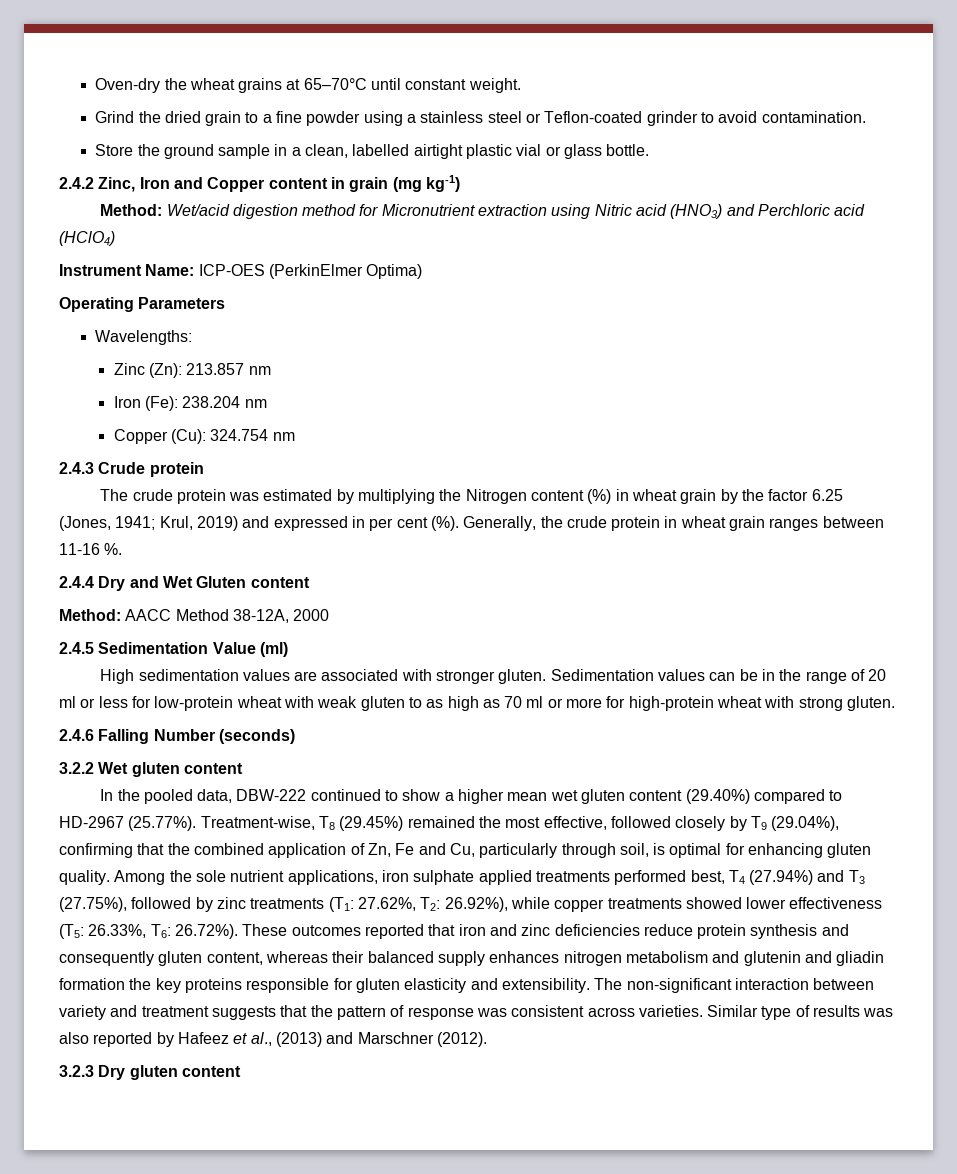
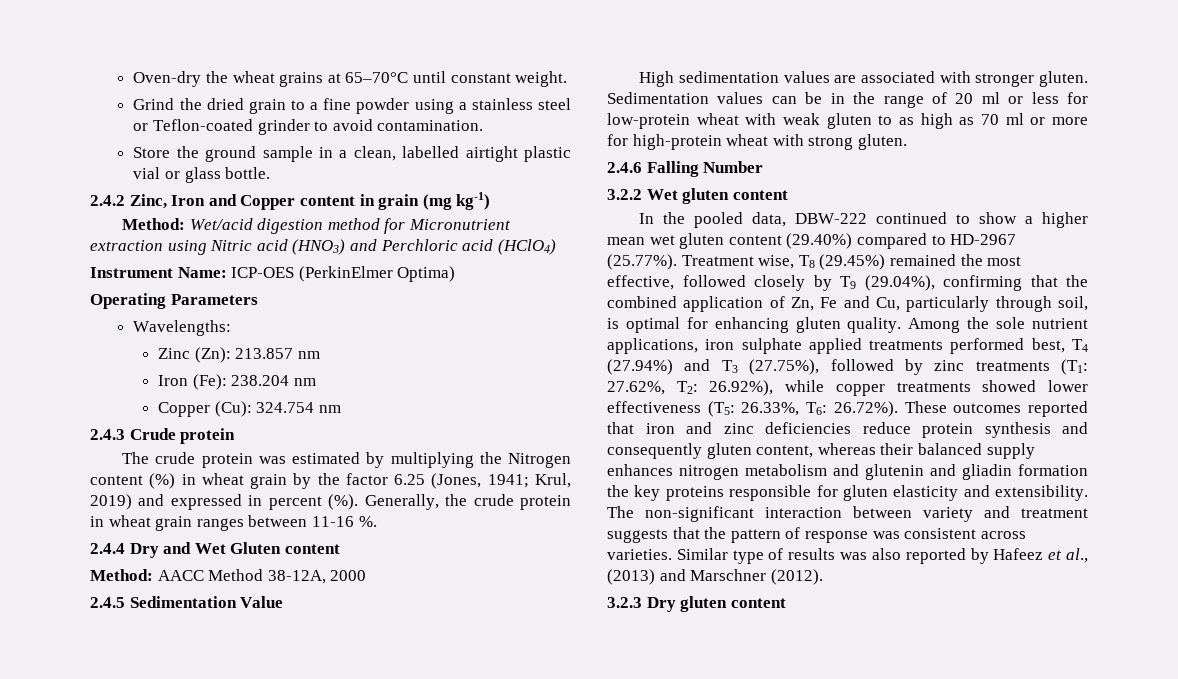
- The crude protein was estimated by multiplying the Nitrogen content (%) in wheat grain by the factor 6.25 (Jones, 1941; Krul, 2019) and expressed in per cent (%).
+ The crude protein was estimated by multiplying the Nitrogen content (%) in wheat grain by the factor 6.25 (Jones, 1941; Krul, 2019) and expressed in percent (%).
- 2.4.5 Sedimentation Value (ml)
+ 2.4.5 Sedimentation Value
- 2.4.6 Falling Number (seconds)
+ 2.4.6 Falling Number
- In the pooled data, DBW-222 continued to show a higher mean wet gluten content (29.40%) compared to HD-2967 (25.77%). Treatment-wise, T8 (29.45%) remained the most effective, followed closely by T9 (29.04%), confirming that the combined application of Zn, Fe and Cu, particularly through soil, is optimal for enhancing gluten quality.
+ In the pooled data, DBW-222 continued to show a higher mean wet gluten content (29.40%) compared to HD-2967 (25.77%). Treatment wise, T8 (29.45%) remained the most effective, followed closely by T9 (29.04%), confirming that the combined application of Zn, Fe and Cu, particularly through soil, is optimal for enhancing gluten quality.

